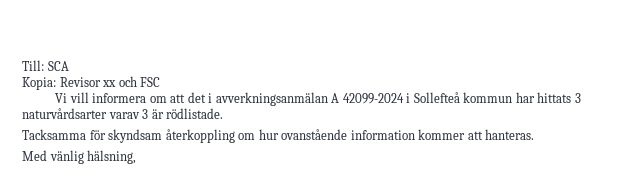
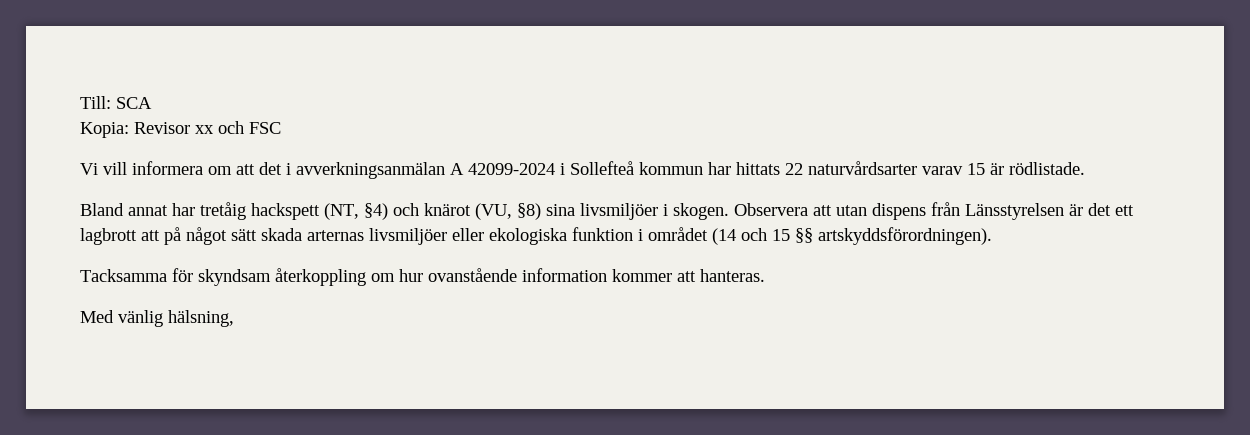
- Vi vill informera om att det i avverkningsanmälan A 42099-2024 i Sollefteå kommun har hittats 3 naturvårdsarter varav 3 är rödlistade.
+ Vi vill informera om att det i avverkningsanmälan A 42099-2024 i Sollefteå kommun har hittats 22 naturvårdsarter varav 15 är rödlistade.
+ Bland annat har tretåig hackspett (NT, §4) och knärot (VU, §8) sina livsmiljöer i skogen. Observera att utan dispens från Länsstyrelsen är det ett lagbrott att på något sätt skada arternas livsmiljöer eller ekologiska funktion i området (14 och 15 §§ artskyddsförordningen).

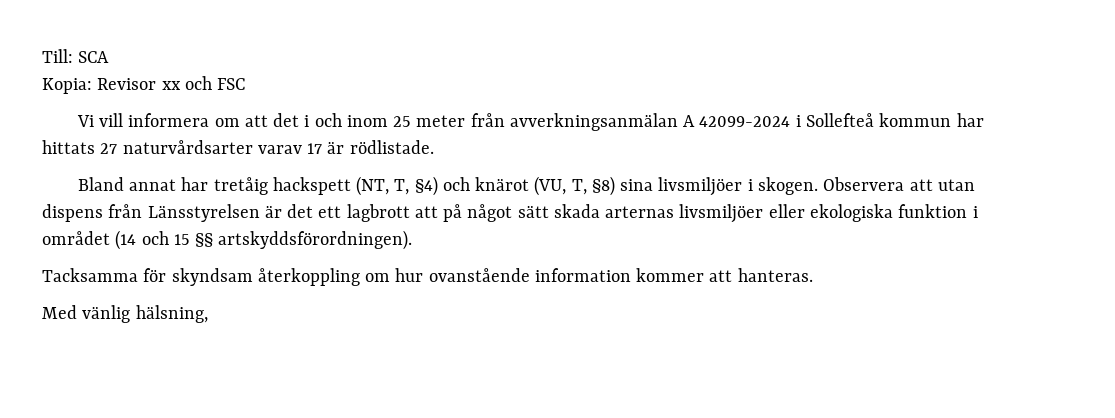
- Vi vill informera om att det i avverkningsanmälan A 42099-2024 i Sollefteå kommun har hittats 22 naturvårdsarter varav 15 är rödlistade.
+ Vi vill informera om att det i och inom 25 meter från avverkningsanmälan A 42099-2024 i Sollefteå kommun har hittats 27 naturvårdsarter varav 17 är rödlistade.
- Bland annat har tretåig hackspett (NT, §4) och knärot (VU, §8) sina livsmiljöer i skogen.
+ Bland annat har tretåig hackspett (NT, T, §4) och knärot (VU, T, §8) sina livsmiljöer i skogen.

